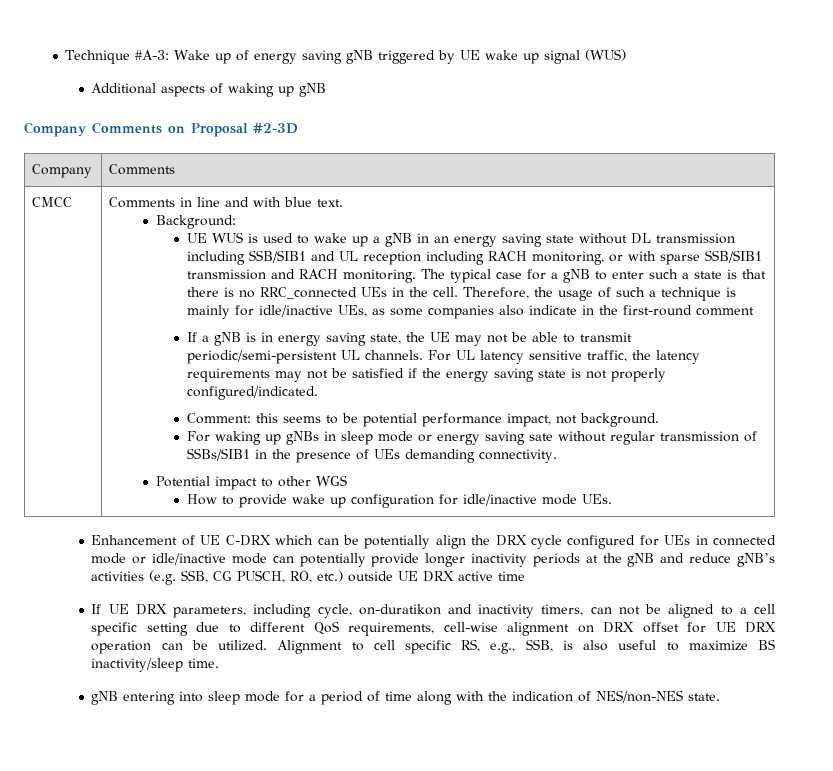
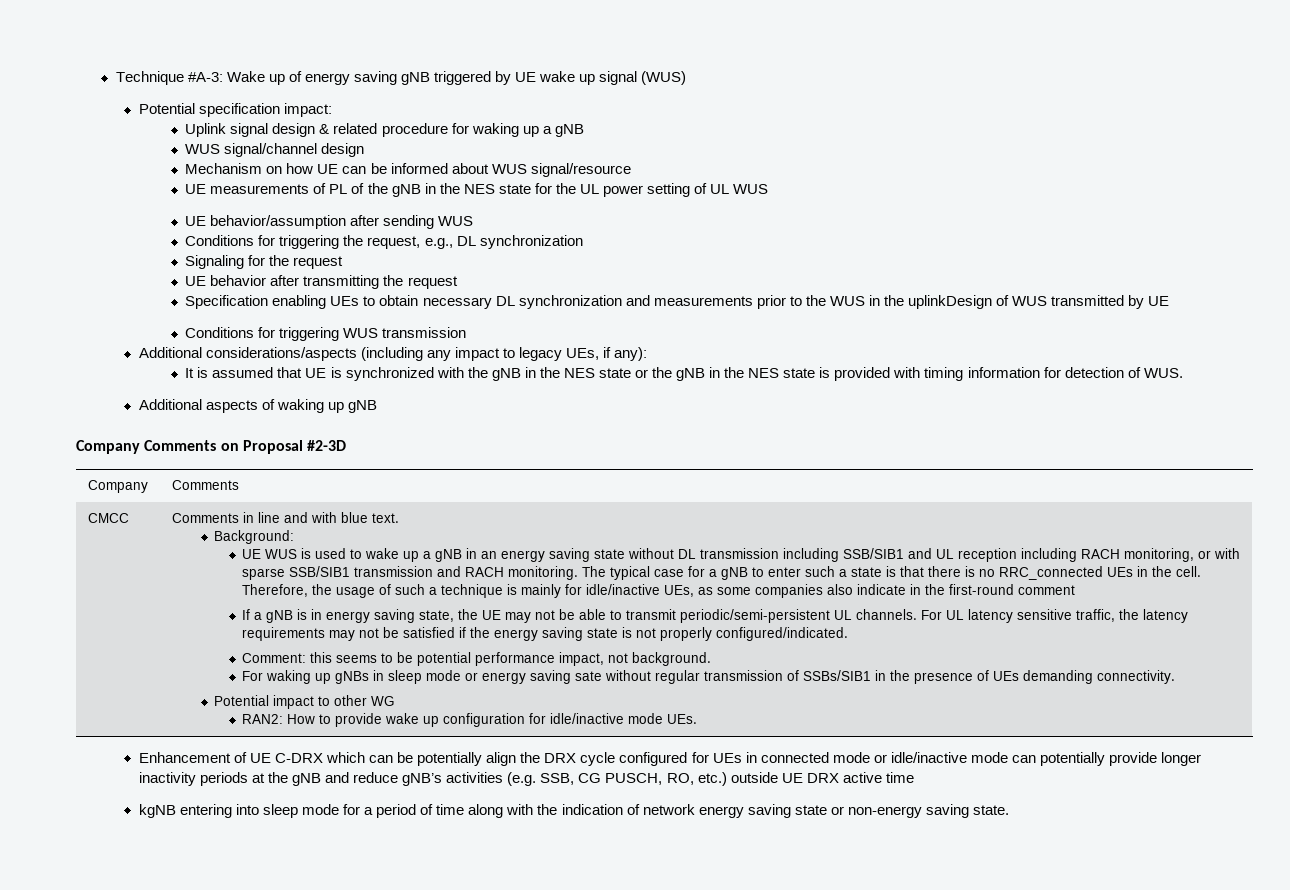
+ Potential specification impact:
+ Uplink signal design & related procedure for waking up a gNB
+ WUS signal/channel design
+ Mechanism on how UE can be informed about WUS signal/resource
+ UE measurements of PL of the gNB in the NES state for the UL power setting of UL WUS
+ UE behavior/assumption after sending WUS
+ Conditions for triggering the request, e.g., DL synchronization
+ Signaling for the request
+ UE behavior after transmitting the request
+ Specification enabling UEs to obtain necessary DL synchronization and measurements prior to the WUS in the uplinkDesign of WUS transmitted by UE
+ Conditions for triggering WUS transmission
+ Additional considerations/aspects (including any impact to legacy UEs, if any):
+ It is assumed that UE is synchronized with the gNB in the NES state or the gNB in the NES state is provided with timing information for detection of WUS.
- Potential impact to other WGS
- How to provide wake up configuration for idle/inactive mode UEs.
+ Potential impact to other WG
+ RAN2: How to provide wake up configuration for idle/inactive mode UEs.
- If UE DRX parameters, including cycle, on-duratikon and inactivity timers, can not be aligned to a cell specific setting due to different QoS requirements, cell-wise alignment on DRX offset for UE DRX operation can be utilized. Alignment to cell specific RS, e.g., SSB, is also useful to maximize BS inactivity/sleep time.
- gNB entering into sleep mode for a period of time along with the indication of NES/non-NES state.
+ kgNB entering into sleep mode for a period of time along with the indication of network energy saving state or non-energy saving state.

